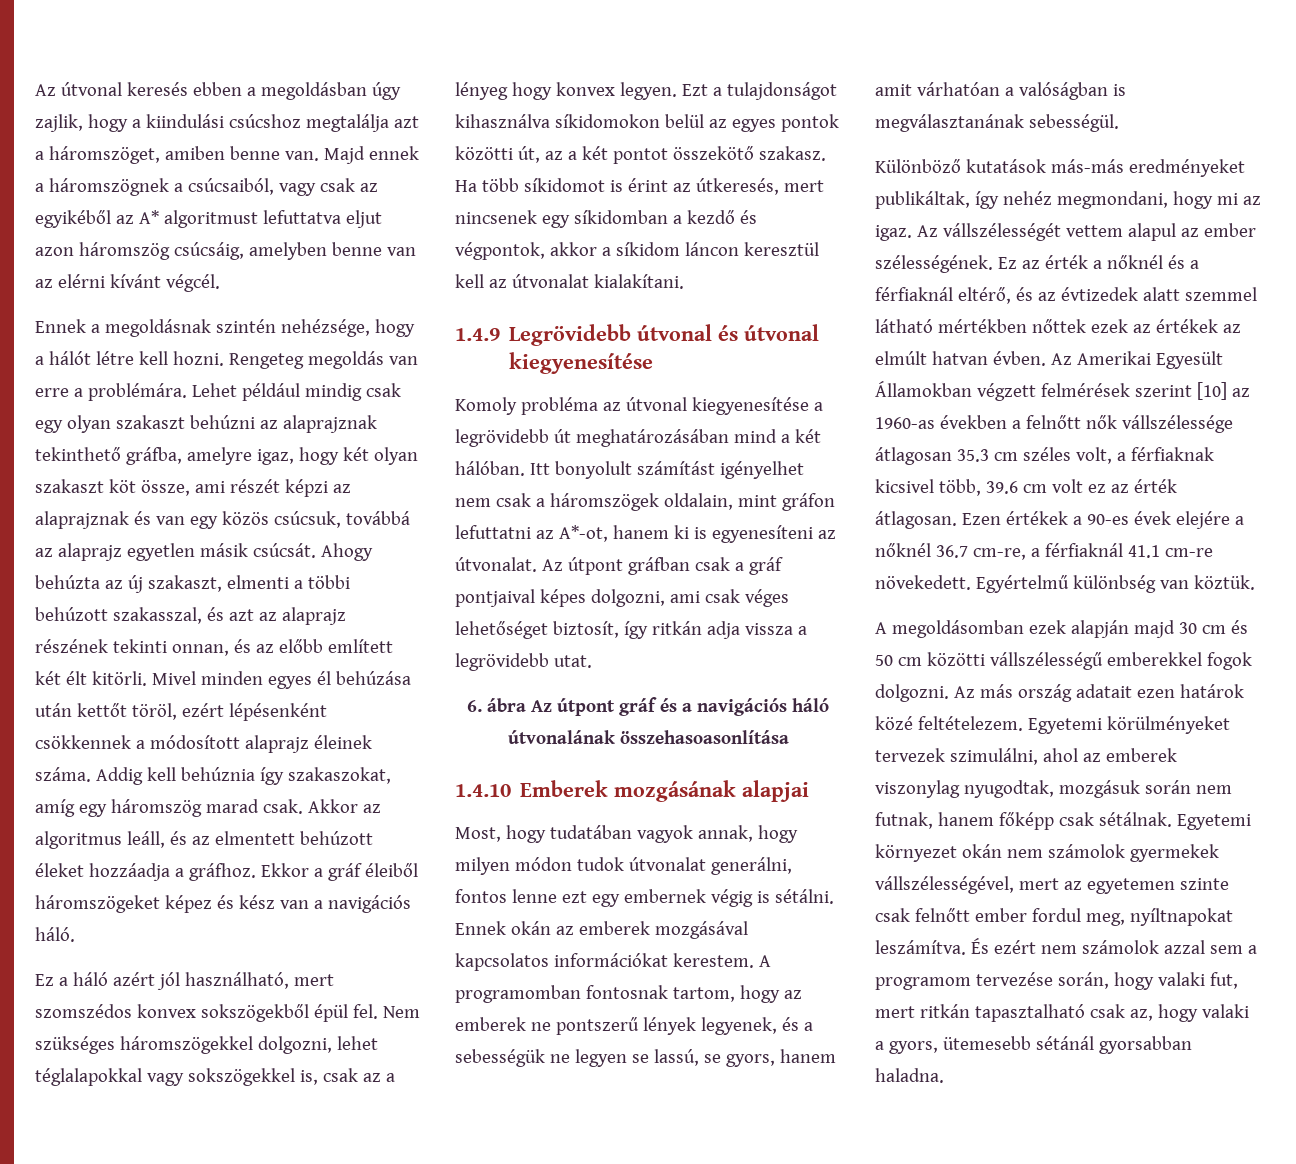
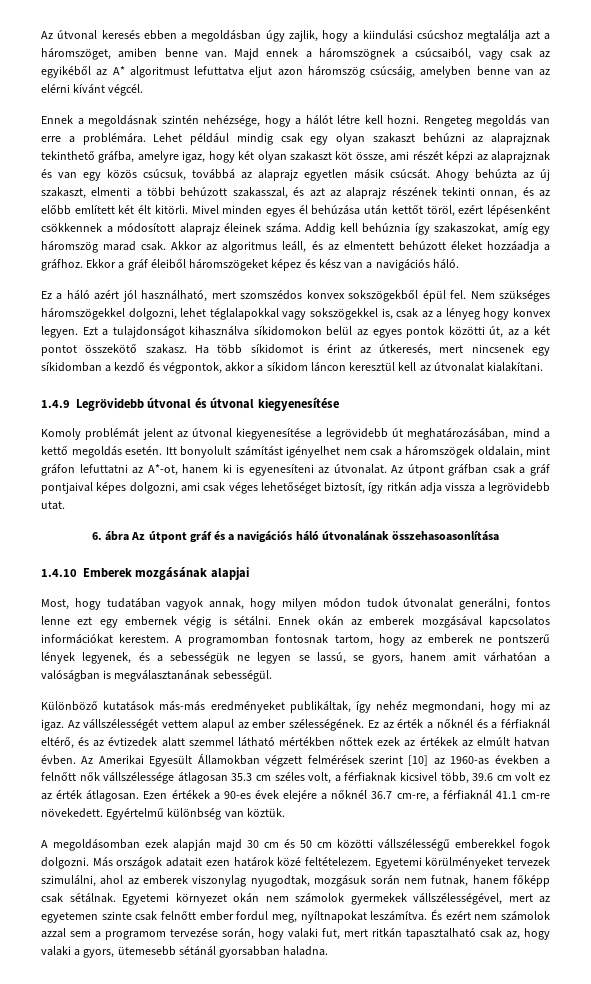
- Komoly probléma az útvonal kiegyenesítése a legrövidebb út meghatározásában mind a két hálóban.
+ Komoly problémát jelent az útvonal kiegyenesítése a legrövidebb út meghatározásában, mind a kettő megoldás esetén.
- Az más ország adatait ezen határok közé feltételezem.
+ Más országok adatait ezen határok közé feltételezem.

